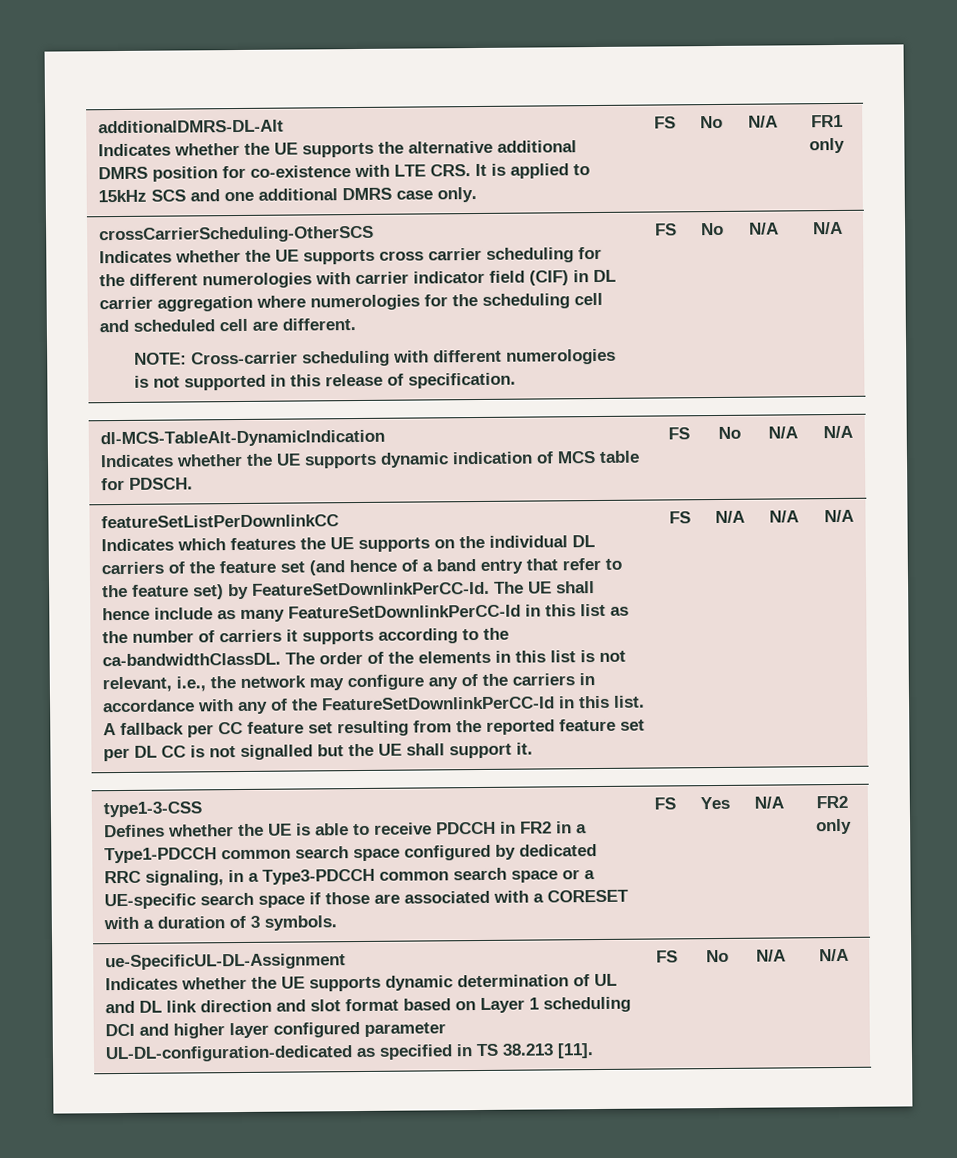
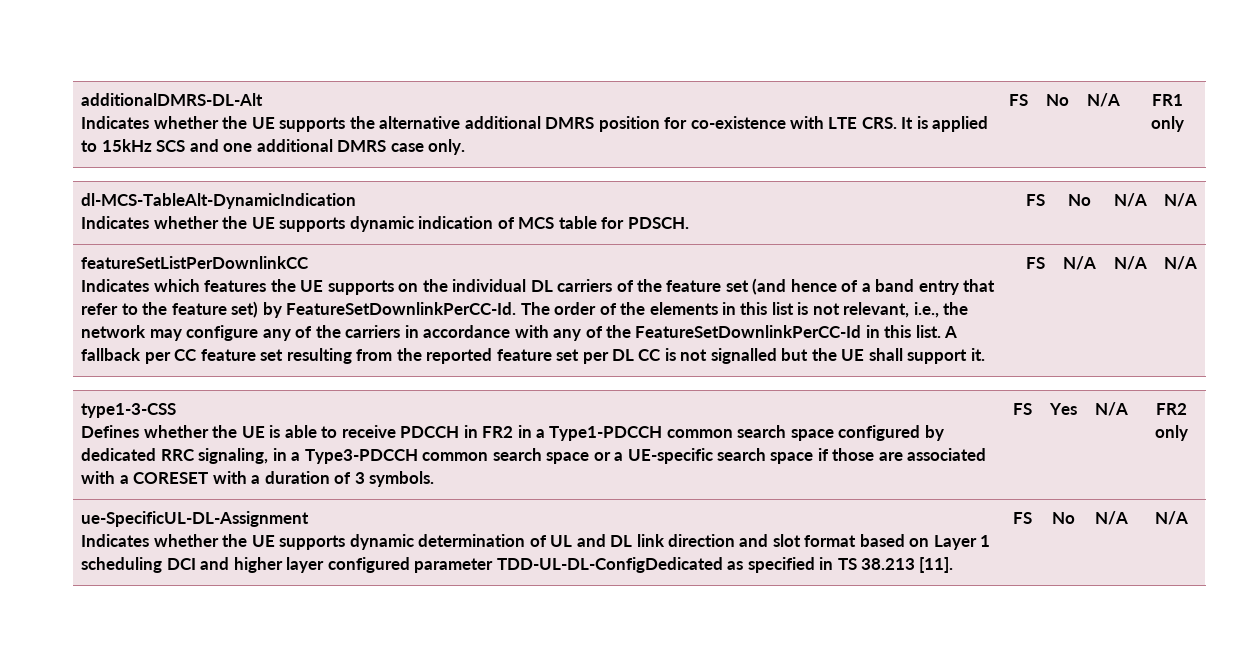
- crossCarrierScheduling-OtherSCS
- Indicates whether the UE supports cross carrier scheduling for the different numerologies with carrier indicator field (CIF) in DL carrier aggregation where numerologies for the scheduling cell and scheduled cell are different.
- NOTE: Cross-carrier scheduling with different numerologies is not supported in this release of specification. | FS | No | N/A | N/A
- The UE shall hence include as many FeatureSetDownlinkPerCC-Id in this list as the number of carriers it supports according to the ca-bandwidthClassDL. The order of the elements in this list is not relevant, i.e., the network may configure any of the carriers in accordance with any of the FeatureSetDownlinkPerCC-Id in this list.
+ The order of the elements in this list is not relevant, i.e., the network may configure any of the carriers in accordance with any of the FeatureSetDownlinkPerCC-Id in this list.
  ue-SpecificUL-DL-Assignment
- Indicates whether the UE supports dynamic determination of UL and DL link direction and slot format based on Layer 1 scheduling DCI and higher layer configured parameter UL-DL-configuration-dedicated as specified in TS 38.213 [11]. | FS | No | N/A | N/A
+ Indicates whether the UE supports dynamic determination of UL and DL link direction and slot format based on Layer 1 scheduling DCI and higher layer configured parameter TDD-UL-DL-ConfigDedicated as specified in TS 38.213 [11]. | FS | No | N/A | N/A

